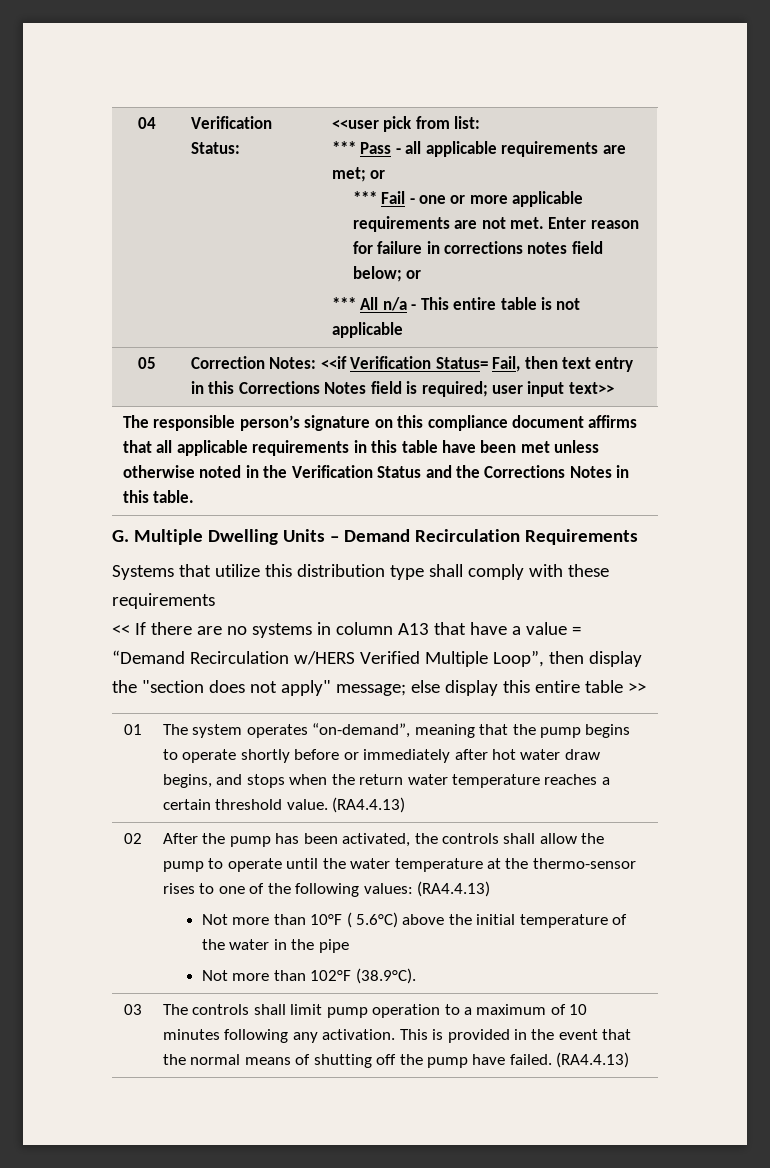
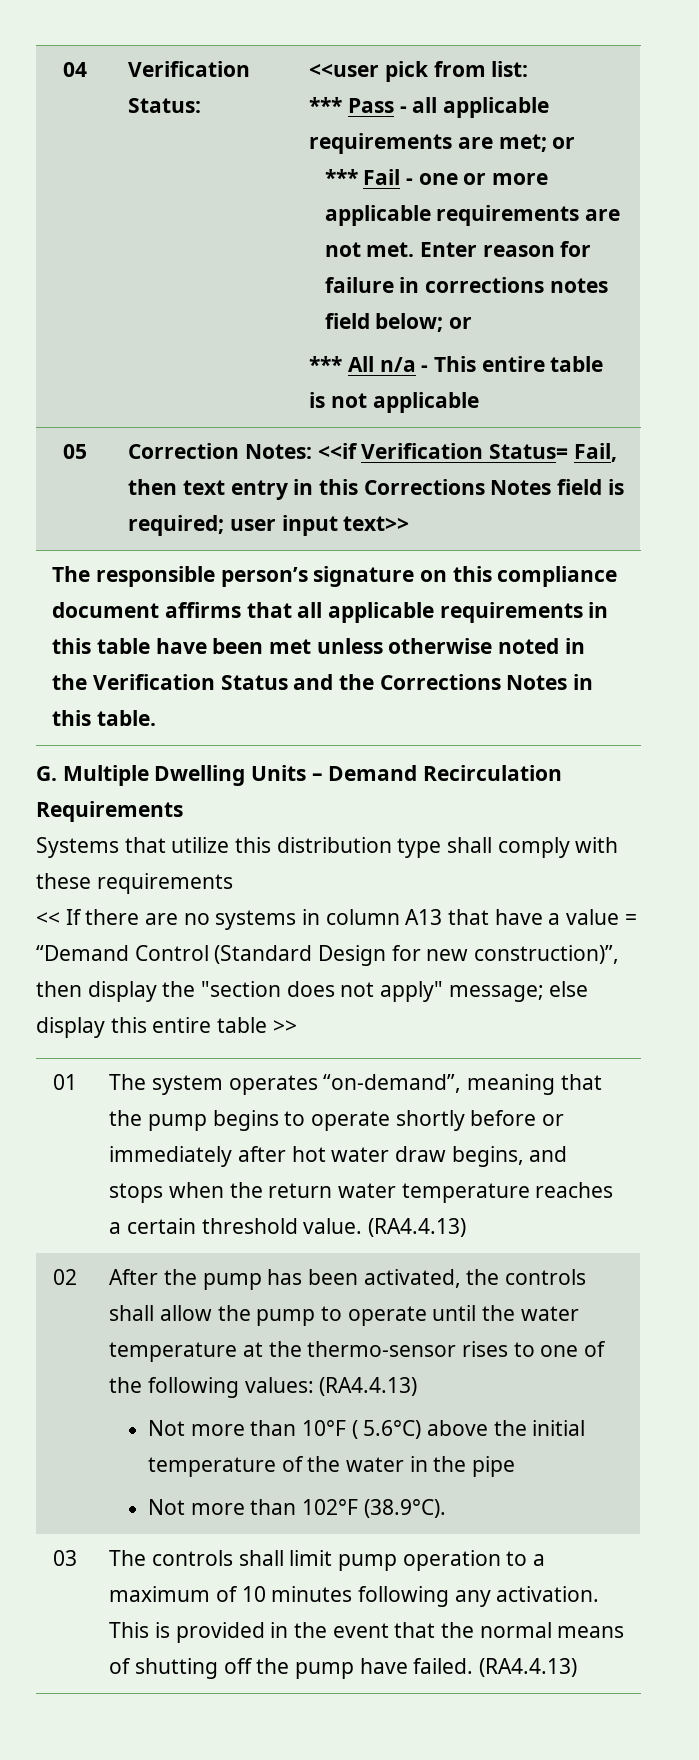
- << If there are no systems in column A13 that have a value = “Demand Recirculation w/HERS Verified Multiple Loop”, then display the "section does not apply" message; else display this entire table >>
+ << If there are no systems in column A13 that have a value = “Demand Control (Standard Design for new construction)”, then display the "section does not apply" message; else display this entire table >>

